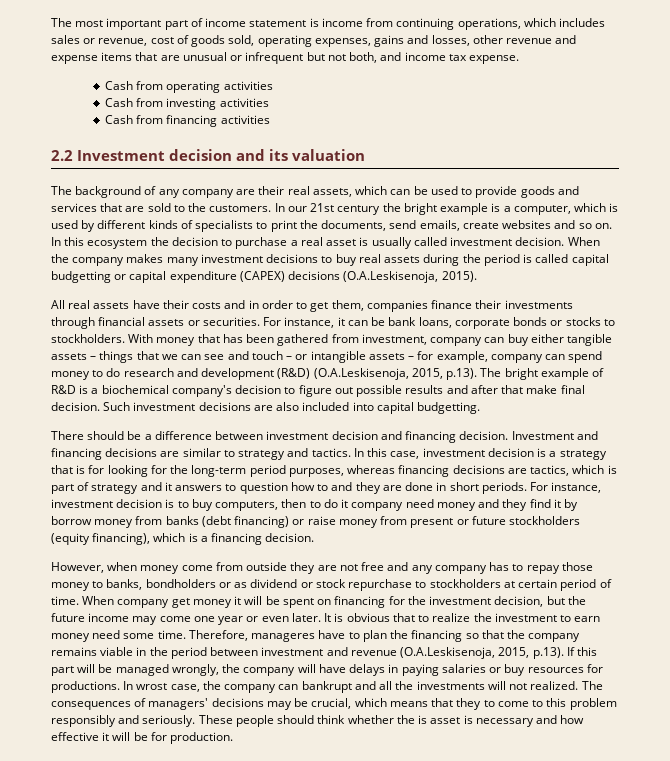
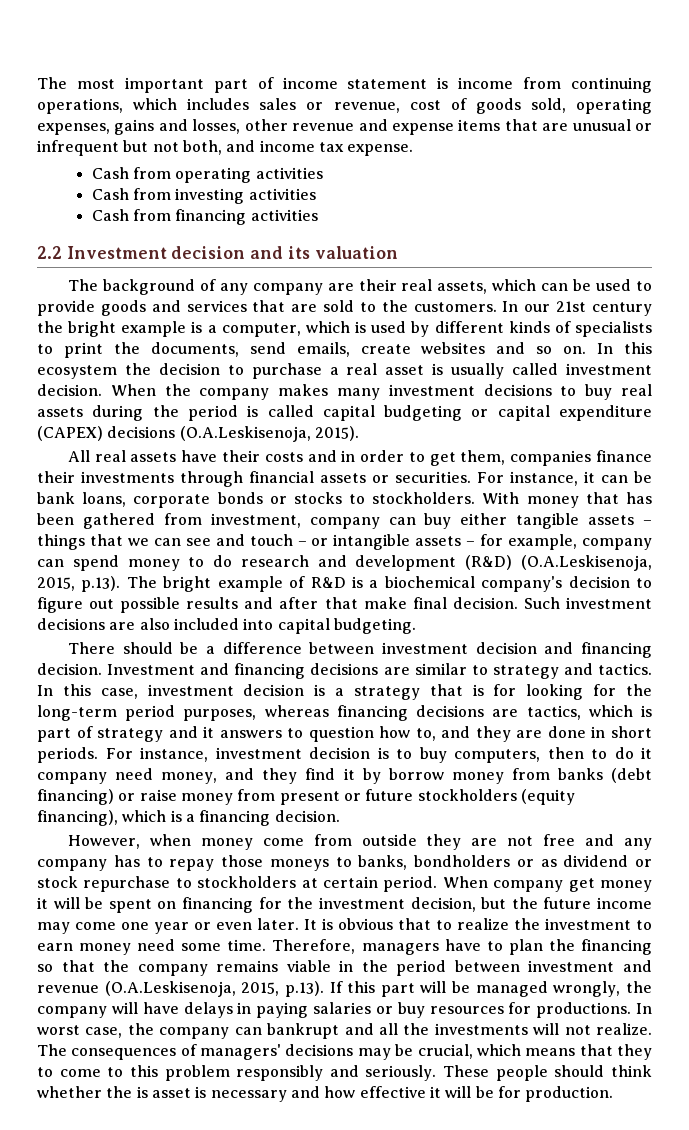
- When the company makes many investment decisions to buy real assets during the period is called capital budgetting or capital expenditure (CAPEX) decisions (O.A.Leskisenoja, 2015).
+ When the company makes many investment decisions to buy real assets during the period is called capital budgeting or capital expenditure (CAPEX) decisions (O.A.Leskisenoja, 2015).
- Such investment decisions are also included into capital budgetting.
+ Such investment decisions are also included into capital budgeting.
- In this case, investment decision is a strategy that is for looking for the long-term period purposes, whereas financing decisions are tactics, which is part of strategy and it answers to question how to and they are done in short periods.
+ In this case, investment decision is a strategy that is for looking for the long-term period purposes, whereas financing decisions are tactics, which is part of strategy and it answers to question how to, and they are done in short periods.
- For instance, investment decision is to buy computers, then to do it company need money and they find it by borrow money from banks (debt financing) or raise money from present or future stockholders (equity financing), which is a financing decision.
+ For instance, investment decision is to buy computers, then to do it company need money, and they find it by borrow money from banks (debt financing) or raise money from present or future stockholders (equity financing), which is a financing decision.
- However, when money come from outside they are not free and any company has to repay those money to banks, bondholders or as dividend or stock repurchase to stockholders at certain period of time.
+ However, when money come from outside they are not free and any company has to repay those moneys to banks, bondholders or as dividend or stock repurchase to stockholders at certain period.
- Therefore, manageres have to plan the financing so that the company remains viable in the period between investment and revenue (O.A.Leskisenoja, 2015, p.13). If this part will be managed wrongly, the company will have delays in paying salaries or buy resources for productions.
+ Therefore, managers have to plan the financing so that the company remains viable in the period between investment and revenue (O.A.Leskisenoja, 2015, p.13). If this part will be managed wrongly, the company will have delays in paying salaries or buy resources for productions.
- In wrost case, the company can bankrupt and all the investments will not realized.
+ In worst case, the company can bankrupt and all the investments will not realize.

